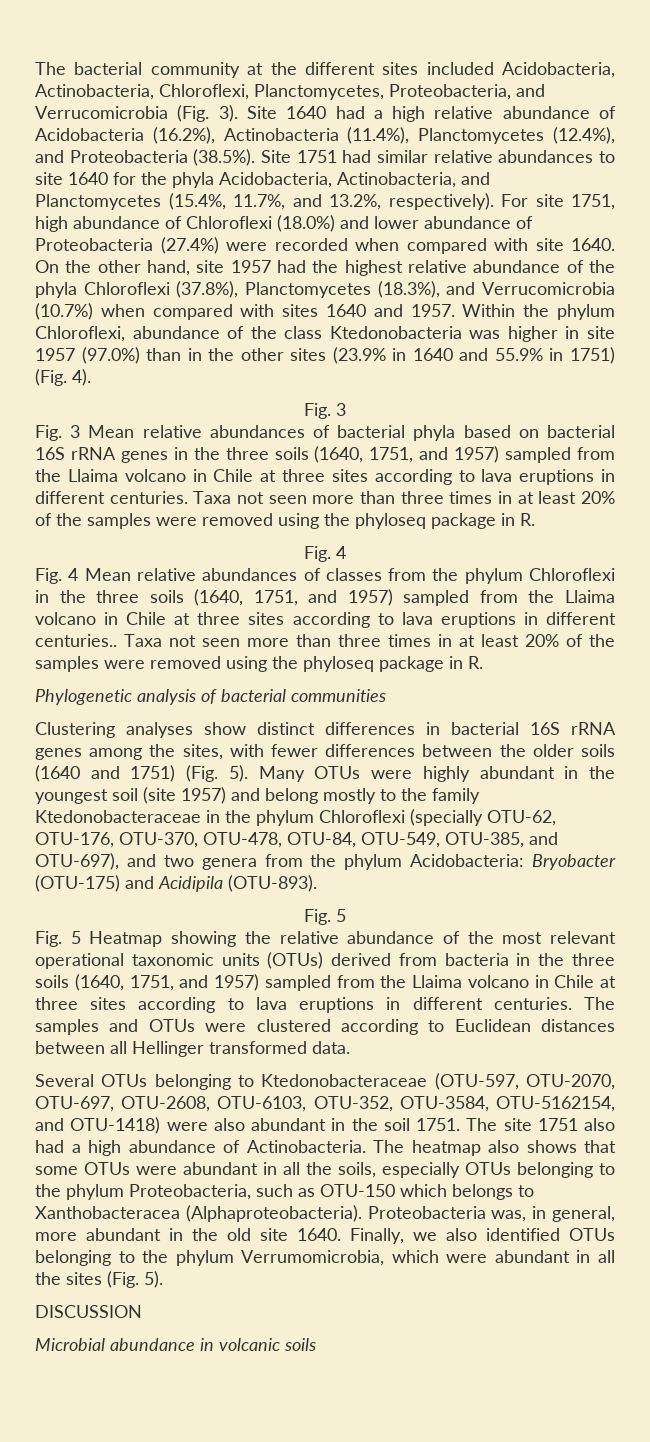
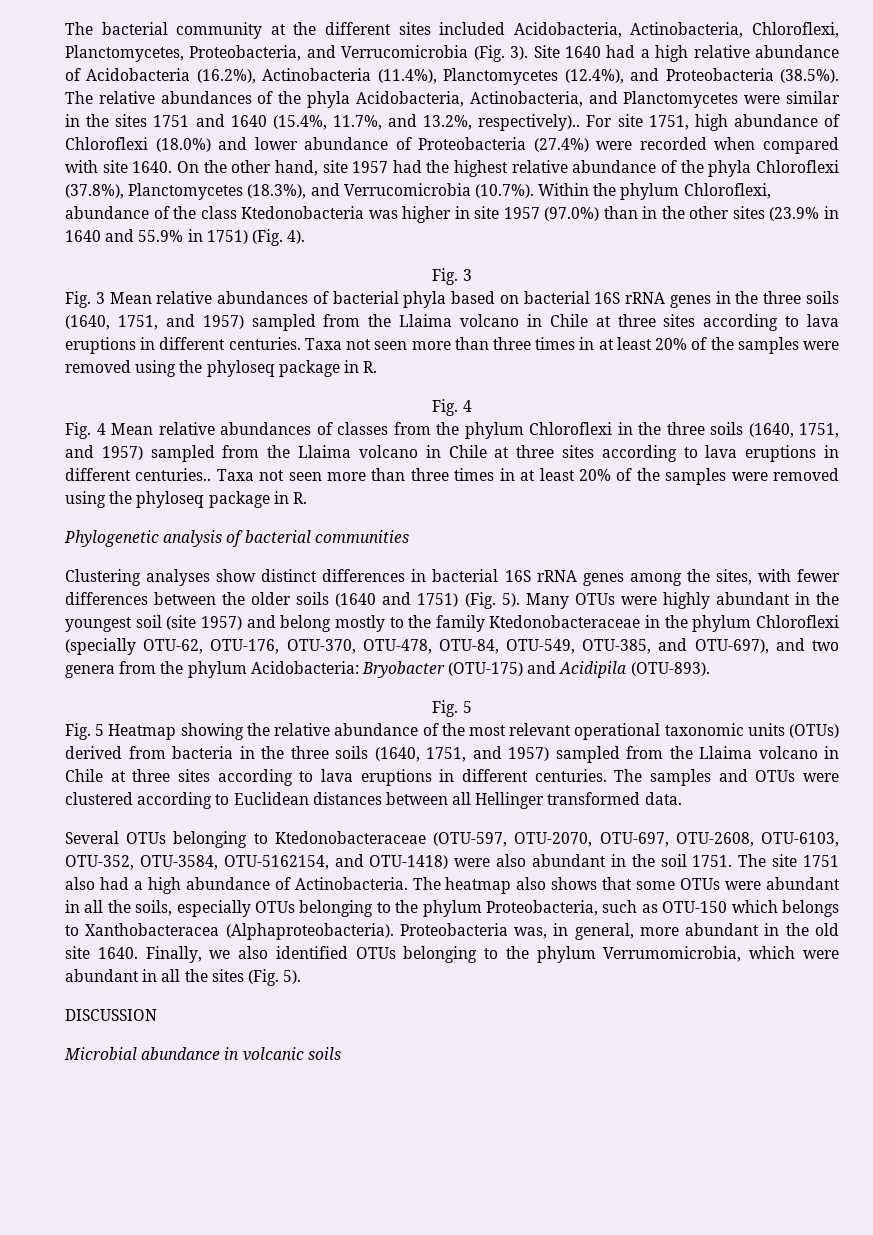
- Site 1640 had a high relative abundance of Acidobacteria (16.2%), Actinobacteria (11.4%), Planctomycetes (12.4%), and Proteobacteria (38.5%). Site 1751 had similar relative abundances to site 1640 for the phyla Acidobacteria, Actinobacteria, and Planctomycetes (15.4%, 11.7%, and 13.2%, respectively).
+ Site 1640 had a high relative abundance of Acidobacteria (16.2%), Actinobacteria (11.4%), Planctomycetes (12.4%), and Proteobacteria (38.5%). The relative abundances of the phyla Acidobacteria, Actinobacteria, and Planctomycetes were similar in the sites 1751 and 1640 (15.4%, 11.7%, and 13.2%, respectively)..
- On the other hand, site 1957 had the highest relative abundance of the phyla Chloroflexi (37.8%), Planctomycetes (18.3%), and Verrucomicrobia (10.7%) when compared with sites 1640 and 1957. Within the phylum Chloroflexi, abundance of the class Ktedonobacteria was higher in site 1957 (97.0%) than in the other sites (23.9% in 1640 and 55.9% in 1751) (Fig. 4).
+ On the other hand, site 1957 had the highest relative abundance of the phyla Chloroflexi (37.8%), Planctomycetes (18.3%), and Verrucomicrobia (10.7%). Within the phylum Chloroflexi, abundance of the class Ktedonobacteria was higher in site 1957 (97.0%) than in the other sites (23.9% in 1640 and 55.9% in 1751) (Fig. 4).

